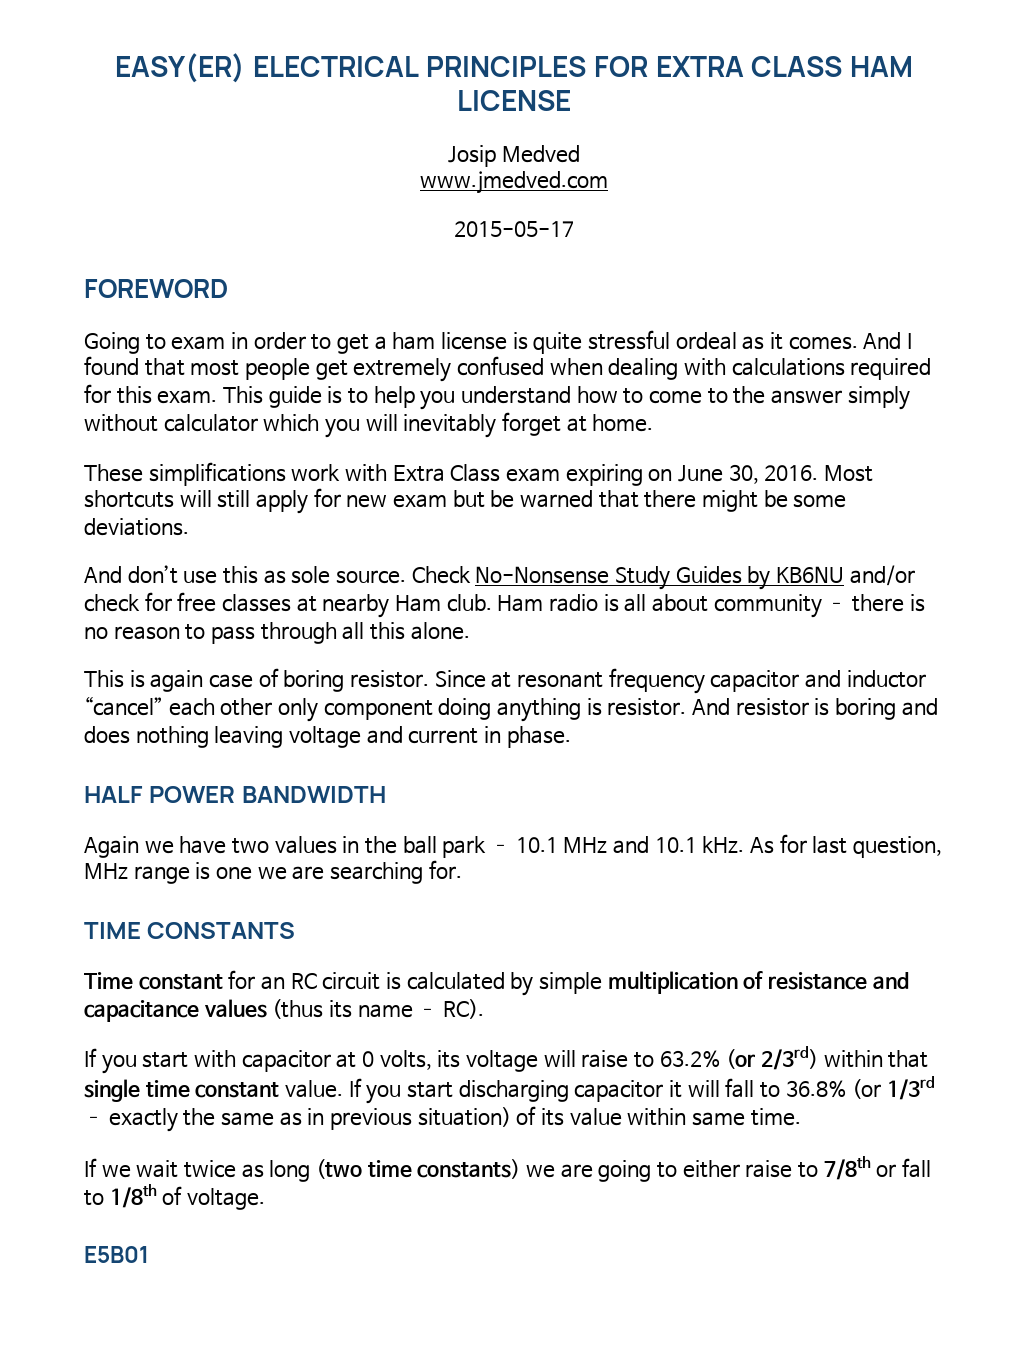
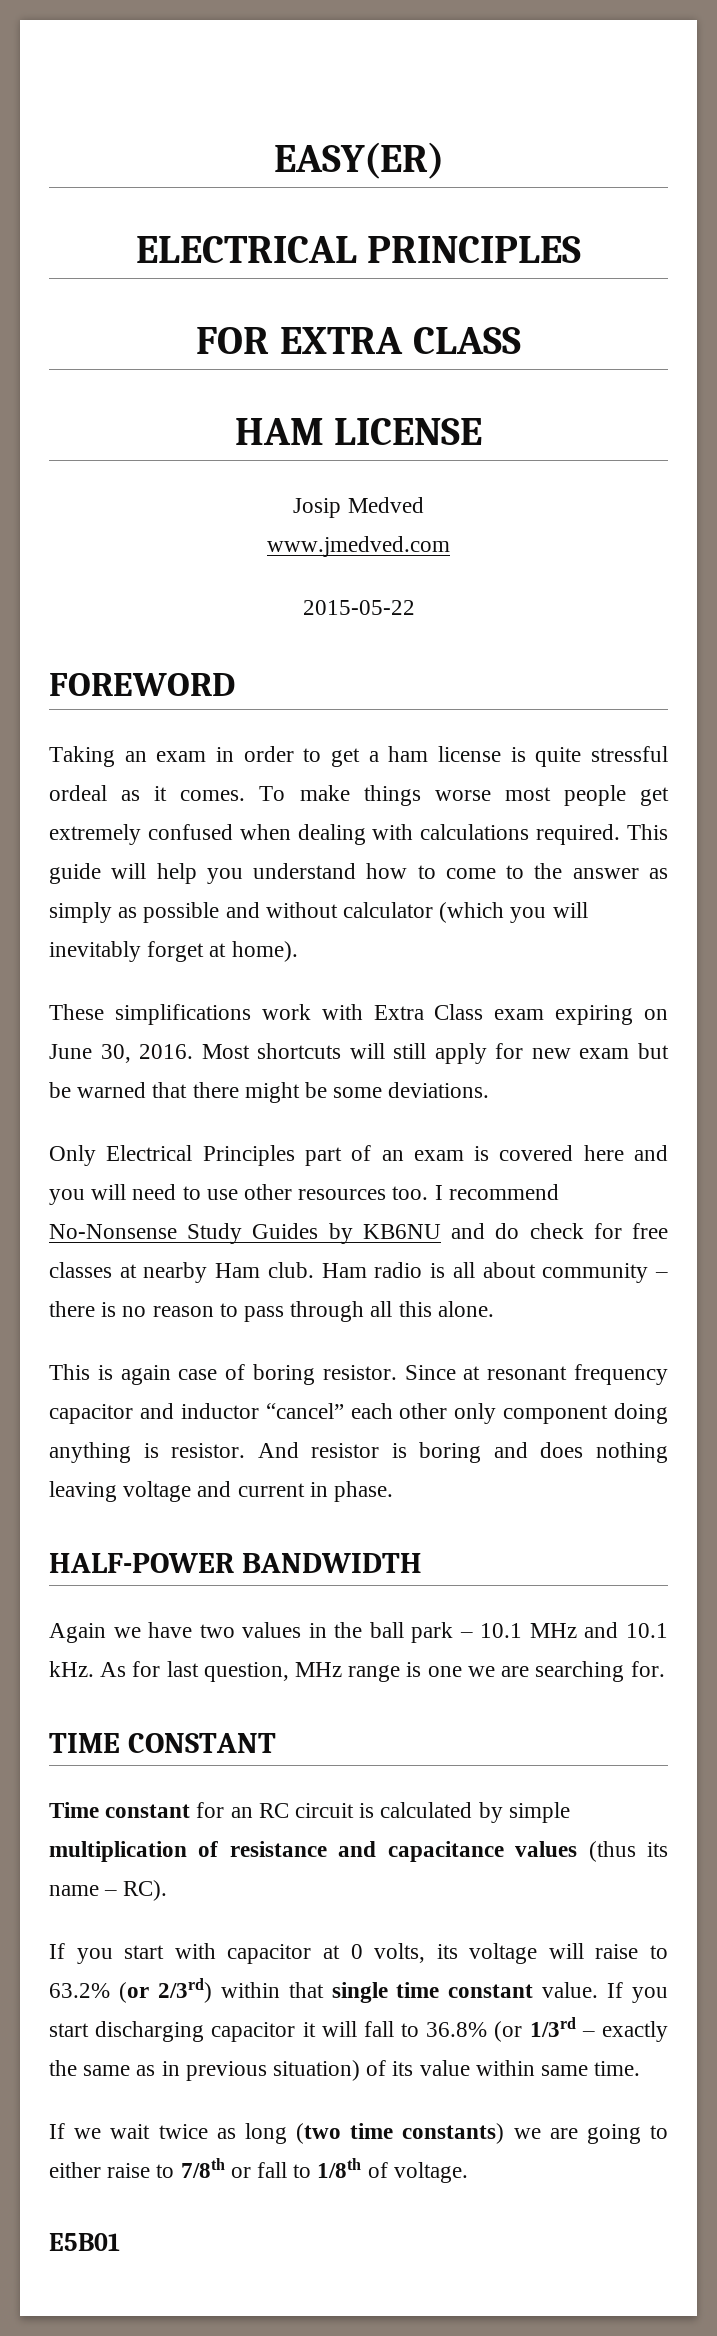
- EASY(ER) ELECTRICAL PRINCIPLES FOR EXTRA CLASS HAM LICENSE
+ EASY(ER)
+ ELECTRICAL PRINCIPLES
+ FOR EXTRA CLASS
+ HAM LICENSE
- 2015-05-17
+ 2015-05-22
- Going to exam in order to get a ham license is quite stressful ordeal as it comes.
+ Taking an exam in order to get a ham license is quite stressful ordeal as it comes.
- And I found that most people get extremely confused when dealing with calculations required for this exam. This guide is to help you understand how to come to the answer simply without calculator which you will inevitably forget at home.
+ To make things worse most people get extremely confused when dealing with calculations required. This guide will help you understand how to come to the answer as simply as possible and without calculator (which you will inevitably forget at home).
- And don’t use this as sole source. Check No-Nonsense Study Guides by KB6NU and/or check for free classes at nearby Ham club.
+ Only Electrical Principles part of an exam is covered here and you will need to use other resources too. I recommend No-Nonsense Study Guides by KB6NU and do check for free classes at nearby Ham club.
- HALF POWER BANDWIDTH
+ HALF-POWER BANDWIDTH
- TIME CONSTANTS
+ TIME CONSTANT

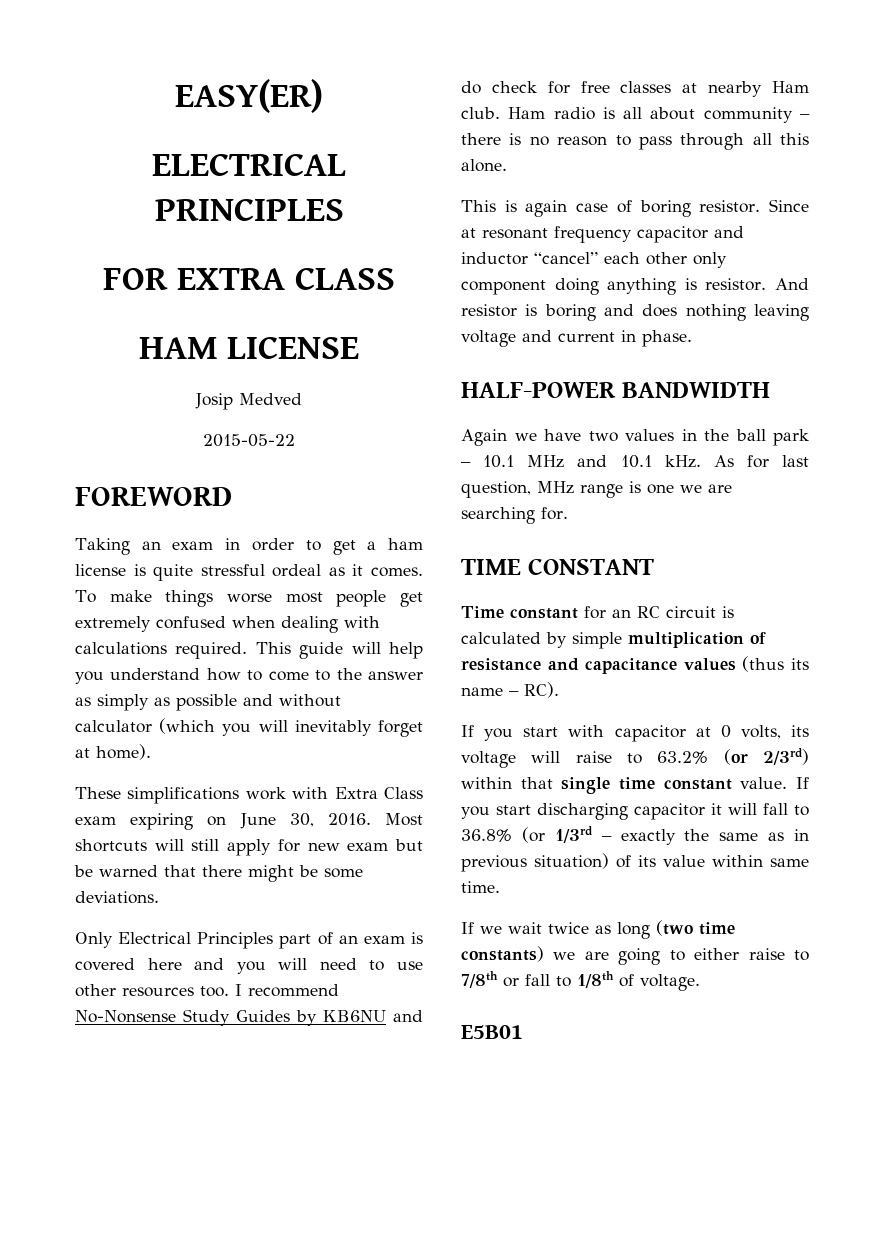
- www.jmedved.com

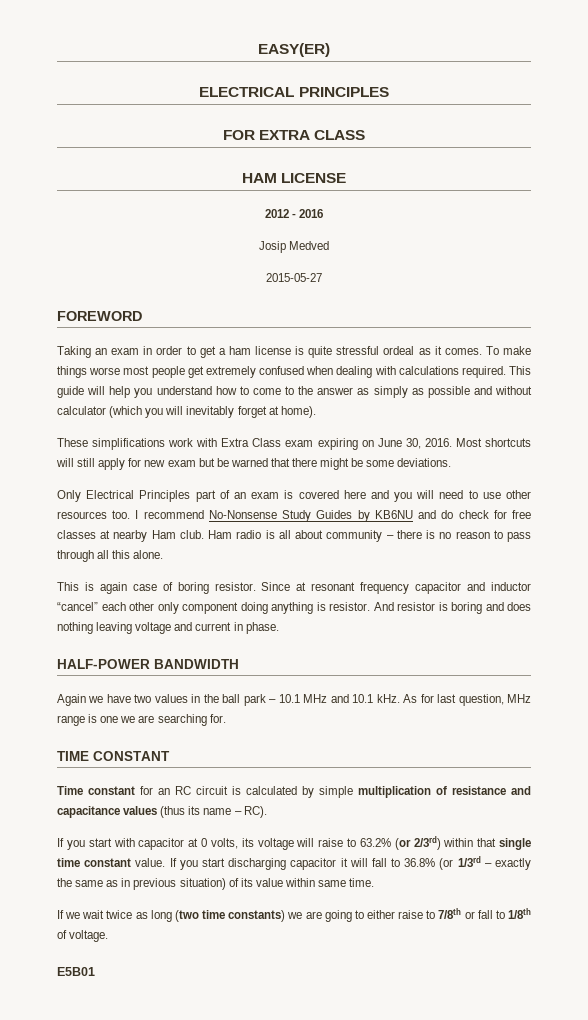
+ 2012 - 2016
- 2015-05-22
+ 2015-05-27

